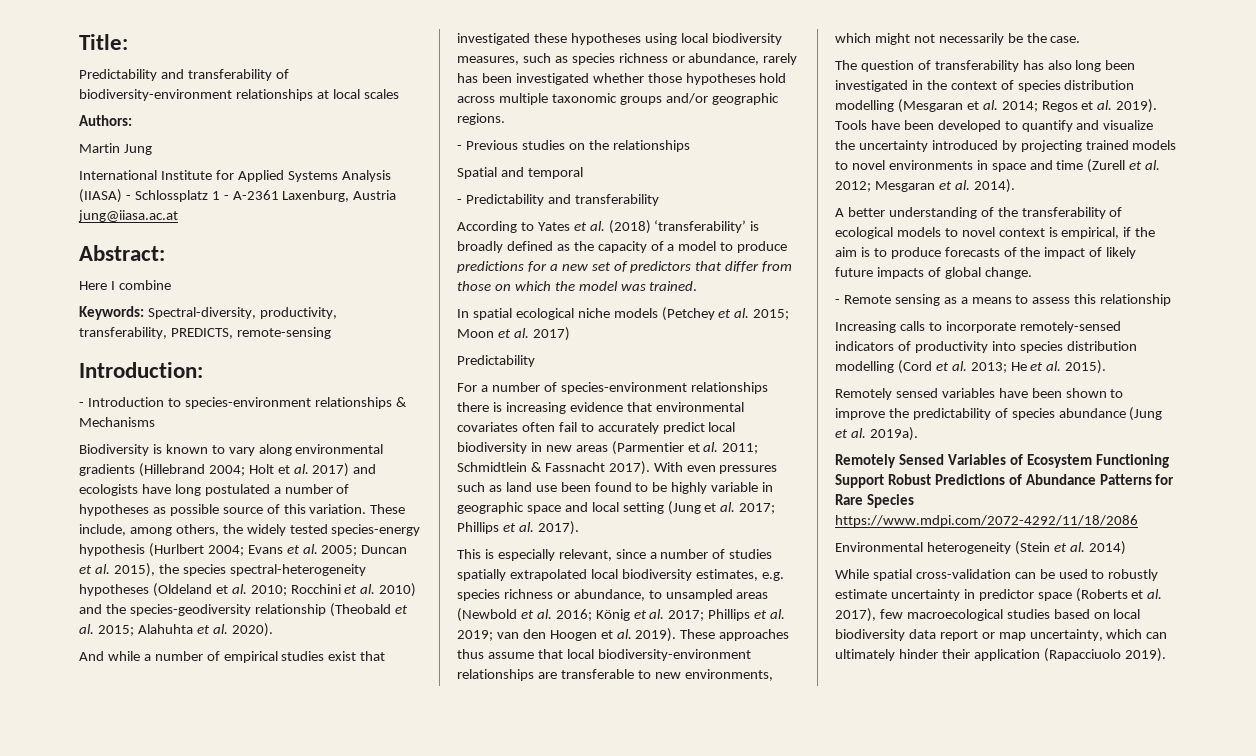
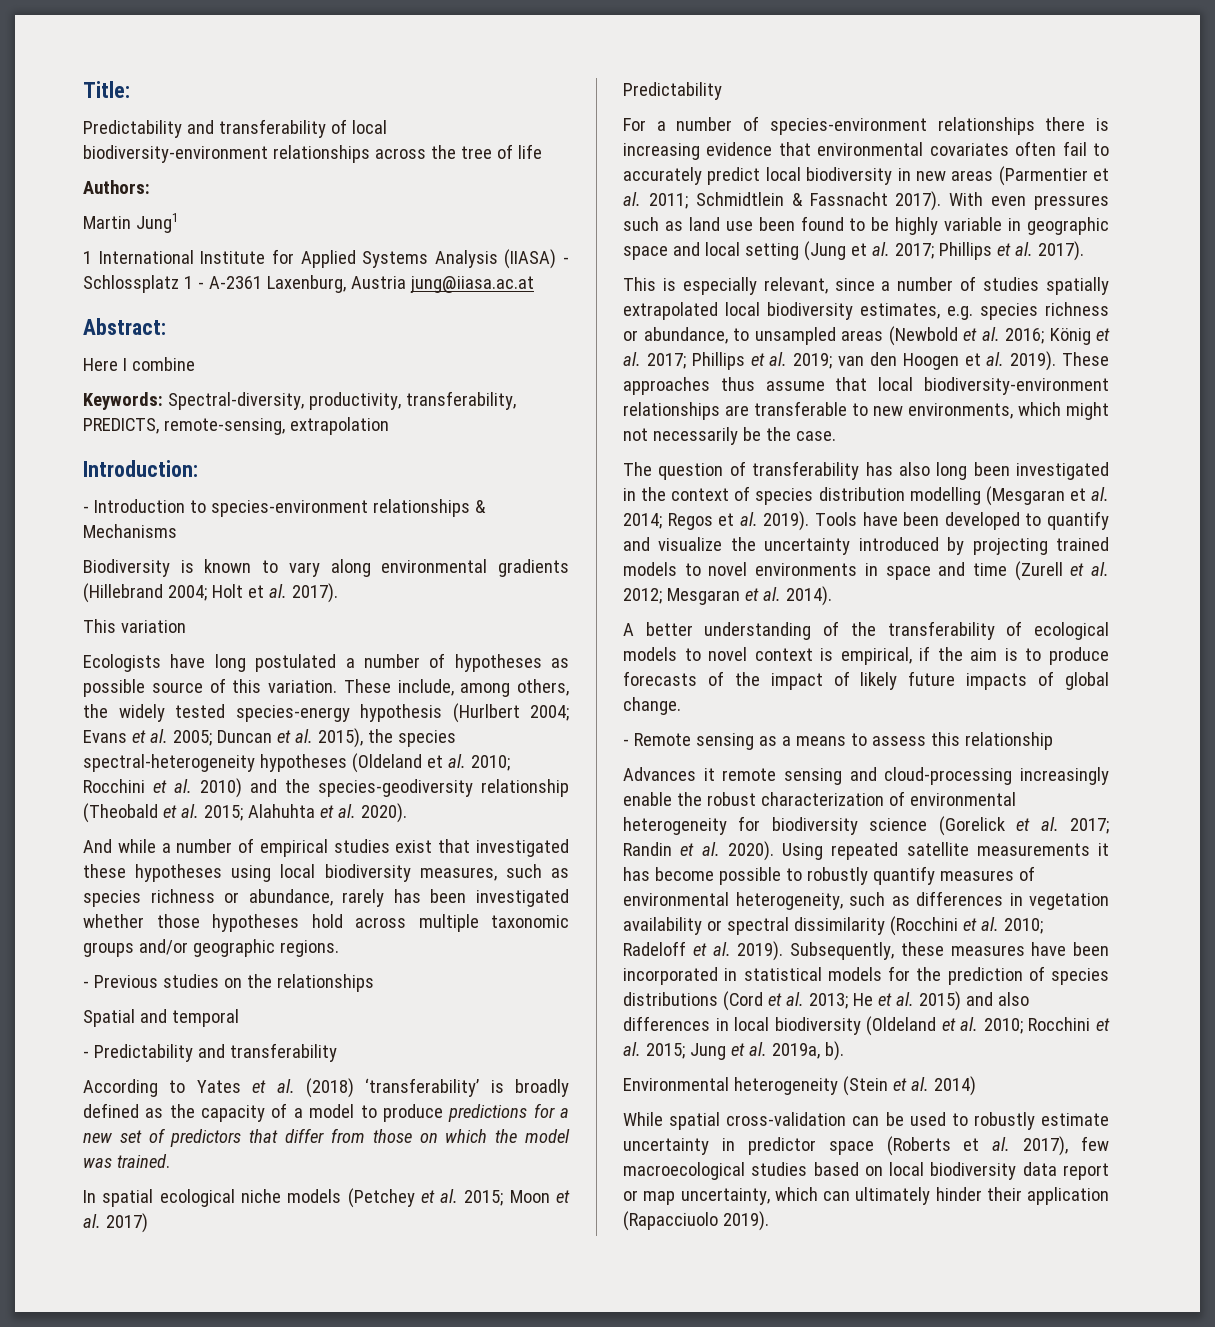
- Predictability and transferability of biodiversity-environment relationships at local scales
+ Predictability and transferability of local biodiversity-environment relationships across the tree of life
- Martin Jung
- International Institute for Applied Systems Analysis (IIASA) - Schlossplatz 1 - A-2361 Laxenburg, Austria jung@iiasa.ac.at
+ Martin Jung1
+ 1 International Institute for Applied Systems Analysis (IIASA) - Schlossplatz 1 - A-2361 Laxenburg, Austria jung@iiasa.ac.at
- Keywords: Spectral-diversity, productivity, transferability, PREDICTS, remote-sensing
+ Keywords: Spectral-diversity, productivity, transferability, PREDICTS, remote-sensing, extrapolation
- Biodiversity is known to vary along environmental gradients (Hillebrand 2004; Holt et al. 2017) and ecologists have long postulated a number of hypotheses as possible source of this variation.
+ Biodiversity is known to vary along environmental gradients (Hillebrand 2004; Holt et al. 2017).
+ This variation
+ Ecologists have long postulated a number of hypotheses as possible source of this variation.
- Increasing calls to incorporate remotely-sensed indicators of productivity into species distribution modelling (Cord et al. 2013; He et al. 2015).
- Remotely sensed variables have been shown to improve the predictability of species abundance (Jung et al. 2019a).
- Remotely Sensed Variables of Ecosystem Functioning Support Robust Predictions of Abundance Patterns for Rare Species https://www.mdpi.com/2072-4292/11/18/2086
+ Advances it remote sensing and cloud-processing increasingly enable the robust characterization of environmental heterogeneity for biodiversity science (Gorelick et al. 2017; Randin et al. 2020). Using repeated satellite measurements it has become possible to robustly quantify measures of environmental heterogeneity, such as differences in vegetation availability or spectral dissimilarity (Rocchini et al. 2010; Radeloff et al. 2019). Subsequently, these measures have been incorporated in statistical models for the prediction of species distributions (Cord et al. 2013; He et al. 2015) and also differences in local biodiversity (Oldeland et al. 2010; Rocchini et al. 2015; Jung et al. 2019a, b).

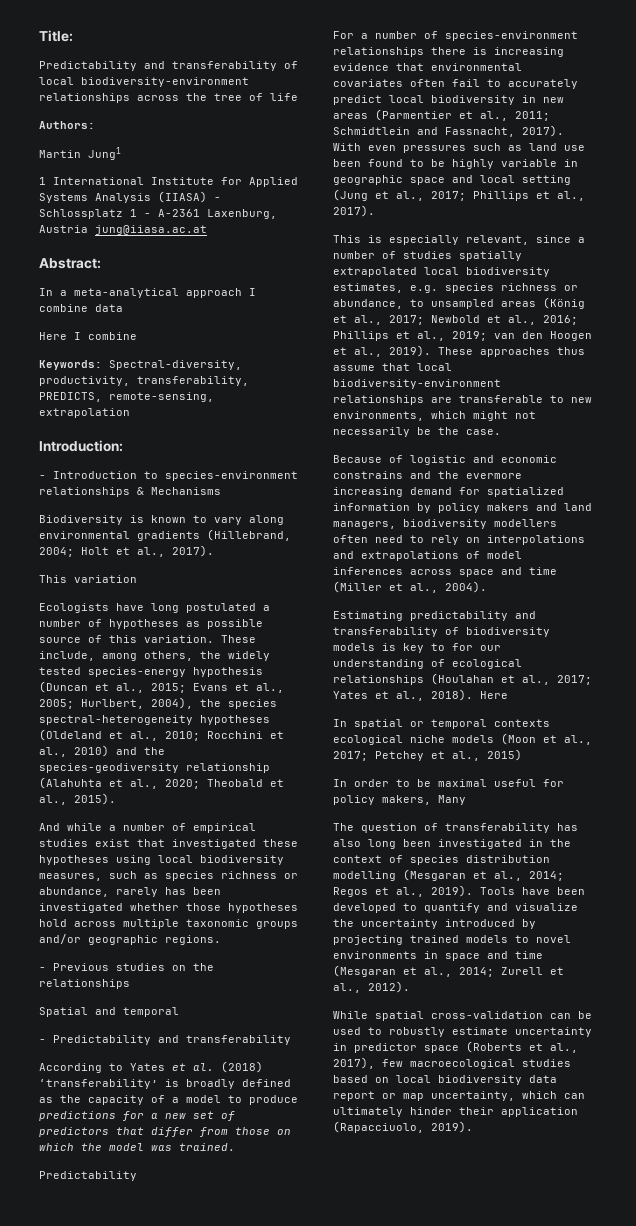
+ In a meta-analytical approach I combine data
- Biodiversity is known to vary along environmental gradients (Hillebrand 2004; Holt et al. 2017).
+ Biodiversity is known to vary along environmental gradients (Hillebrand, 2004; Holt et al., 2017).
- These include, among others, the widely tested species-energy hypothesis (Hurlbert 2004; Evans et al. 2005; Duncan et al. 2015), the species spectral-heterogeneity hypotheses (Oldeland et al. 2010; Rocchini et al. 2010) and the species-geodiversity relationship (Theobald et al. 2015; Alahuhta et al. 2020).
+ These include, among others, the widely tested species-energy hypothesis (Duncan et al., 2015; Evans et al., 2005; Hurlbert, 2004), the species spectral-heterogeneity hypotheses (Oldeland et al., 2010; Rocchini et al., 2010) and the species-geodiversity relationship (Alahuhta et al., 2020; Theobald et al., 2015).
- In spatial ecological niche models (Petchey et al. 2015; Moon et al. 2017)
- For a number of species-environment relationships there is increasing evidence that environmental covariates often fail to accurately predict local biodiversity in new areas (Parmentier et al. 2011; Schmidtlein & Fassnacht 2017).
+ For a number of species-environment relationships there is increasing evidence that environmental covariates often fail to accurately predict local biodiversity in new areas (Parmentier et al., 2011; Schmidtlein and Fassnacht, 2017).
- With even pressures such as land use been found to be highly variable in geographic space and local setting (Jung et al. 2017; Phillips et al. 2017).
+ With even pressures such as land use been found to be highly variable in geographic space and local setting (Jung et al., 2017; Phillips et al., 2017).
- This is especially relevant, since a number of studies spatially extrapolated local biodiversity estimates, e.g. species richness or abundance, to unsampled areas (Newbold et al. 2016; König et al. 2017; Phillips et al. 2019; van den Hoogen et al. 2019).
+ This is especially relevant, since a number of studies spatially extrapolated local biodiversity estimates, e.g. species richness or abundance, to unsampled areas (König et al., 2017; Newbold et al., 2016; Phillips et al., 2019; van den Hoogen et al., 2019).
+ Because of logistic and economic constrains and the evermore increasing demand for spatialized information by policy makers and land managers, biodiversity modellers often need to rely on interpolations and extrapolations of model inferences across space and time (Miller et al., 2004).
+ Estimating predictability and transferability of biodiversity models is key to for our understanding of ecological relationships (Houlahan et al., 2017; Yates et al., 2018). Here
+ In spatial or temporal contexts ecological niche models (Moon et al., 2017; Petchey et al., 2015)
+ In order to be maximal useful for policy makers, Many
- The question of transferability has also long been investigated in the context of species distribution modelling (Mesgaran et al. 2014; Regos et al. 2019).
+ The question of transferability has also long been investigated in the context of species distribution modelling (Mesgaran et al., 2014; Regos et al., 2019).
- Tools have been developed to quantify and visualize the uncertainty introduced by projecting trained models to novel environments in space and time (Zurell et al. 2012; Mesgaran et al. 2014).
- A better understanding of the transferability of ecological models to novel context is empirical, if the aim is to produce forecasts of the impact of likely future impacts of global change.
- - Remote sensing as a means to assess this relationship
- Advances it remote sensing and cloud-processing increasingly enable the robust characterization of environmental heterogeneity for biodiversity science (Gorelick et al. 2017; Randin et al. 2020). Using repeated satellite measurements it has become possible to robustly quantify measures of environmental heterogeneity, such as differences in vegetation availability or spectral dissimilarity (Rocchini et al. 2010; Radeloff et al. 2019). Subsequently, these measures have been incorporated in statistical models for the prediction of species distributions (Cord et al. 2013; He et al. 2015) and also differences in local biodiversity (Oldeland et al. 2010; Rocchini et al. 2015; Jung et al. 2019a, b).
- Environmental heterogeneity (Stein et al. 2014)
+ Tools have been developed to quantify and visualize the uncertainty introduced by projecting trained models to novel environments in space and time (Mesgaran et al., 2014; Zurell et al., 2012).
- While spatial cross-validation can be used to robustly estimate uncertainty in predictor space (Roberts et al. 2017), few macroecological studies based on local biodiversity data report or map uncertainty, which can ultimately hinder their application (Rapacciuolo 2019).
+ While spatial cross-validation can be used to robustly estimate uncertainty in predictor space (Roberts et al., 2017), few macroecological studies based on local biodiversity data report or map uncertainty, which can ultimately hinder their application (Rapacciuolo, 2019).

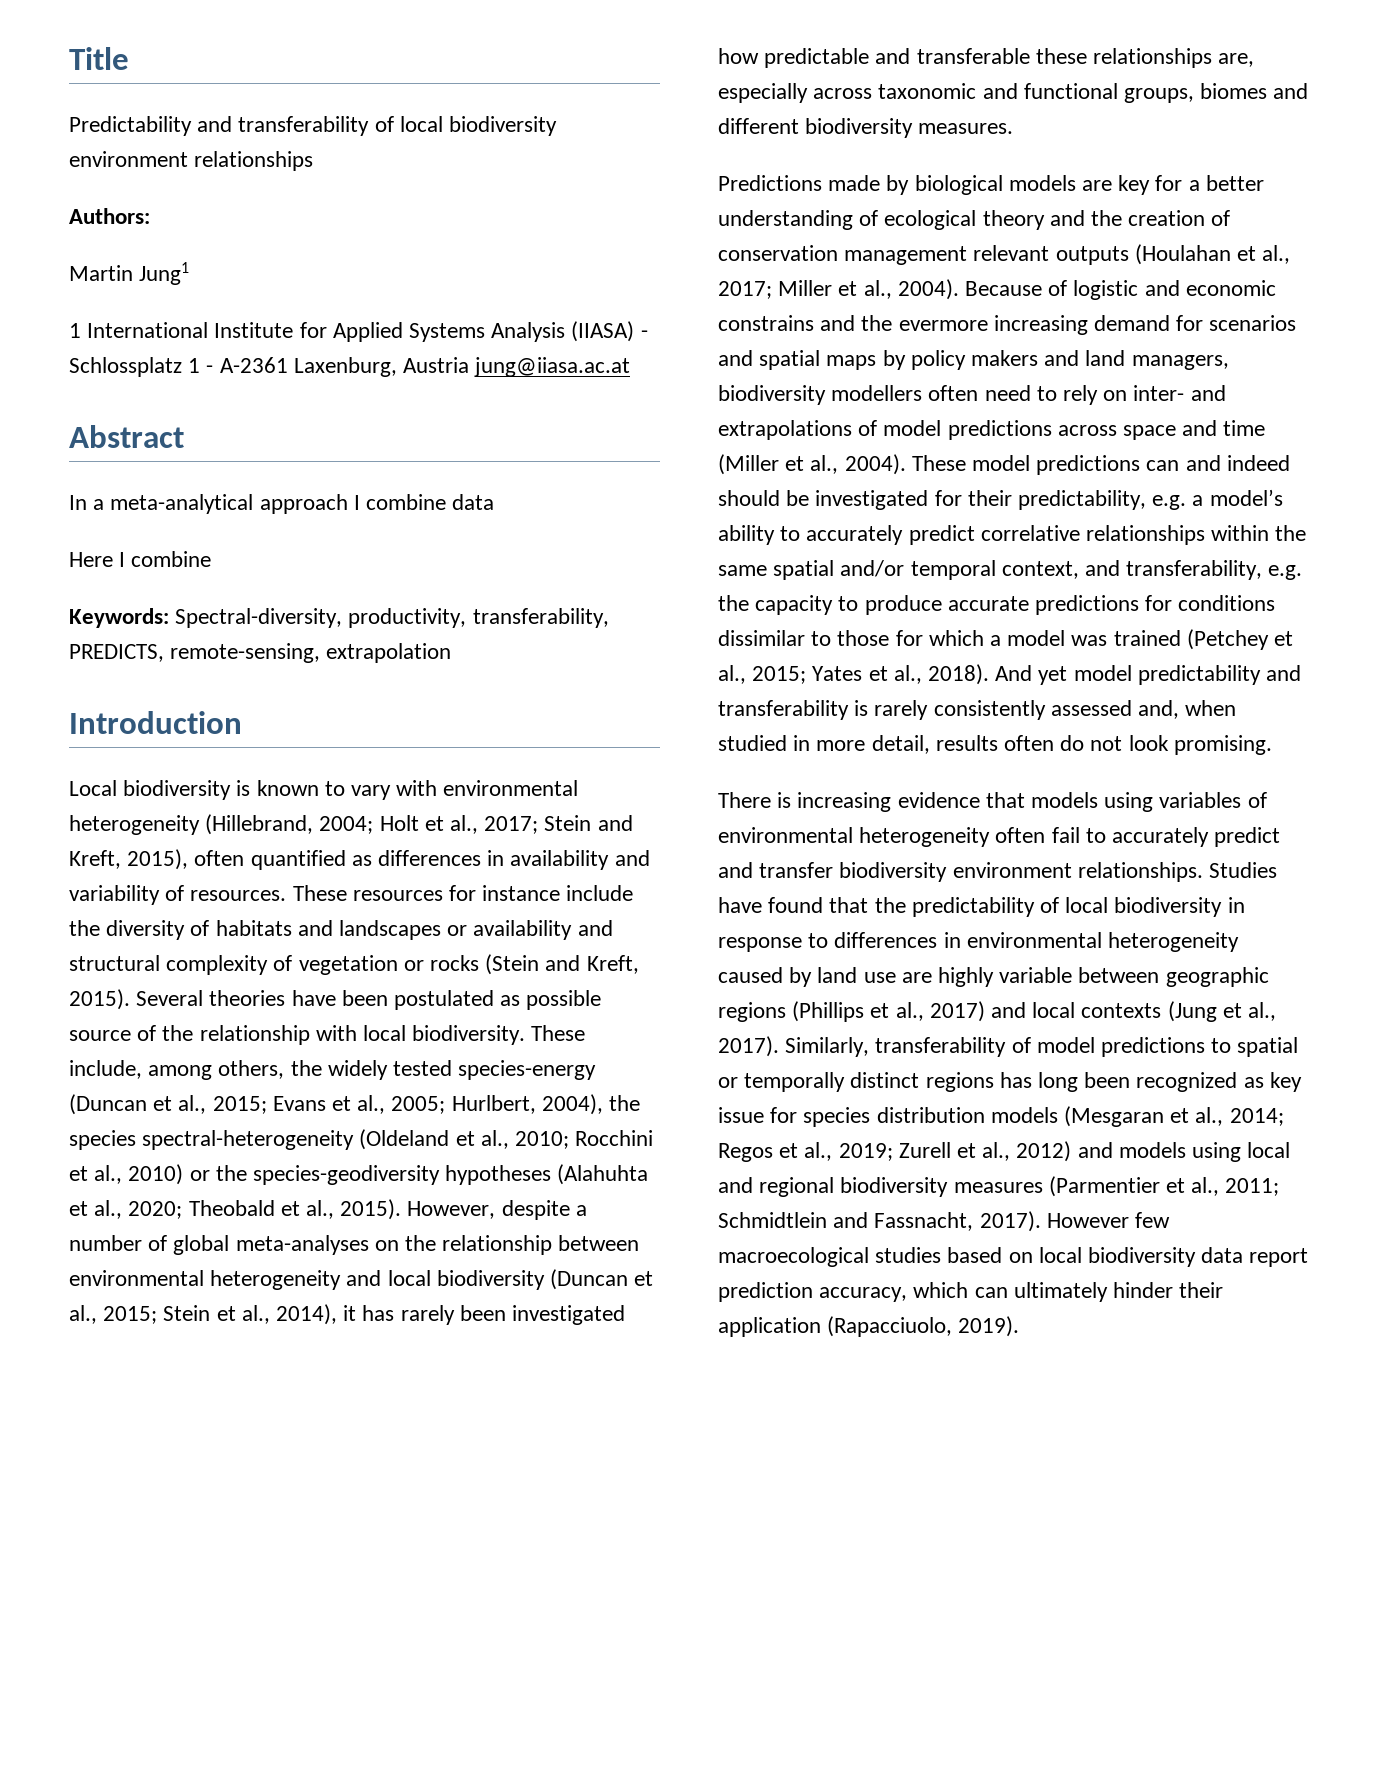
- Title:
+ Title
- Predictability and transferability of local biodiversity-environment relationships across the tree of life
+ Predictability and transferability of local biodiversity environment relationships
- Abstract:
+ Abstract
- Introduction:
- - Introduction to species-environment relationships & Mechanisms
- Biodiversity is known to vary along environmental gradients (Hillebrand, 2004; Holt et al., 2017).
- This variation
- Ecologists have long postulated a number of hypotheses as possible source of this variation.
+ Introduction
+ Local biodiversity is known to vary with environmental heterogeneity (Hillebrand, 2004; Holt et al., 2017; Stein and Kreft, 2015), often quantified as differences in availability and variability of resources. These resources for instance include the diversity of habitats and landscapes or availability and structural complexity of vegetation or rocks (Stein and Kreft, 2015). Several theories have been postulated as possible source of the relationship with local biodiversity.
- These include, among others, the widely tested species-energy hypothesis (Duncan et al., 2015;
+ These include, among others, the widely tested species-energy (Duncan et al., 2015;
- Hurlbert, 2004), the species spectral-heterogeneity hypotheses (Oldeland et al., 2010;
+ Hurlbert, 2004), the species spectral-heterogeneity (Oldeland et al., 2010;
- Rocchini et al., 2010) and the species-geodiversity relationship (Alahuhta et al., 2020;
+ Rocchini et al., 2010) or the species-geodiversity hypotheses (Alahuhta et al., 2020;
- Theobald et al., 2015).
- And while a number of empirical studies exist that investigated these hypotheses using local biodiversity measures, such as species richness or abundance, rarely has been investigated whether those hypotheses hold across multiple taxonomic groups and/or geographic regions.
- - Previous studies on the relationships
- Spatial and temporal
- - Predictability and transferability
- According to Yates et al. (2018) ‘transferability’ is broadly defined as the capacity of a model to produce predictions for a new set of predictors that differ from those on which the model was trained.
- Predictability
- For a number of species-environment relationships there is increasing evidence that environmental covariates often fail to accurately predict local biodiversity in new areas (Parmentier et al., 2011; Schmidtlein and Fassnacht, 2017). With even pressures such as land use been found to be highly variable in geographic space and local setting (Jung et al., 2017; Phillips et al., 2017).
- This is especially relevant, since a number of studies spatially extrapolated local biodiversity estimates, e.g. species richness or abundance, to unsampled areas (König et al., 2017; Newbold et al., 2016; Phillips et al., 2019; van den Hoogen et al., 2019). These approaches thus assume that local biodiversity-environment relationships are transferable to new environments, which might not necessarily be the case.
- Because of logistic and economic constrains and the evermore increasing demand for spatialized information by policy makers and land managers, biodiversity modellers often need to rely on interpolations and extrapolations of model inferences across space and time (Miller et al., 2004).
- Estimating predictability and transferability of biodiversity models is key to for our understanding of ecological relationships (Houlahan et al., 2017;
+ Theobald et al., 2015). However, despite a number of global meta-analyses on the relationship between environmental heterogeneity and local biodiversity (Duncan et al., 2015; Stein et al., 2014), it has rarely been investigated how predictable and transferable these relationships are, especially across taxonomic and functional groups, biomes and different biodiversity measures.
+ Predictions made by biological models are key for a better understanding of ecological theory and the creation of conservation management relevant outputs (Houlahan et al., 2017; Miller et al., 2004). Because of logistic and economic constrains and the evermore increasing demand for scenarios and spatial maps by policy makers and land managers, biodiversity modellers often need to rely on inter- and extrapolations of model predictions across space and time (Miller et al., 2004). These model predictions can and indeed should be investigated for their predictability, e.g. a model’s ability to accurately predict correlative relationships within the same spatial and/or temporal context, and transferability, e.g. the capacity to produce accurate predictions for conditions dissimilar to those for which a model was trained (Petchey et al., 2015;
- Yates et al., 2018). Here
- In spatial or temporal contexts ecological niche models (Moon et al., 2017; Petchey et al., 2015)
- In order to be maximal useful for policy makers, Many
- The question of transferability has also long been investigated in the context of species distribution modelling (Mesgaran et al., 2014;
+ Yates et al., 2018). And yet model predictability and transferability is rarely consistently assessed and, when studied in more detail, results often do not look promising.
+ There is increasing evidence that models using variables of environmental heterogeneity often fail to accurately predict and transfer biodiversity environment relationships. Studies have found that the predictability of local biodiversity in response to differences in environmental heterogeneity caused by land use are highly variable between geographic regions (Phillips et al., 2017) and local contexts (Jung et al., 2017). Similarly, transferability of model predictions to spatial or temporally distinct regions has long been recognized as key issue for species distribution models (Mesgaran et al., 2014;
- Regos et al., 2019). Tools have been developed to quantify and visualize the uncertainty introduced by projecting trained models to novel environments in space and time (Mesgaran et al., 2014; Zurell et al., 2012).
- While spatial cross-validation can be used to robustly estimate uncertainty in predictor space (Roberts et al., 2017), few macroecological studies based on local biodiversity data report or map uncertainty, which can ultimately hinder their application (Rapacciuolo, 2019).
+ Regos et al., 2019; Zurell et al., 2012) and models using local and regional biodiversity measures (Parmentier et al., 2011; Schmidtlein and Fassnacht, 2017). However few macroecological studies based on local biodiversity data report prediction accuracy, which can ultimately hinder their application (Rapacciuolo, 2019).

